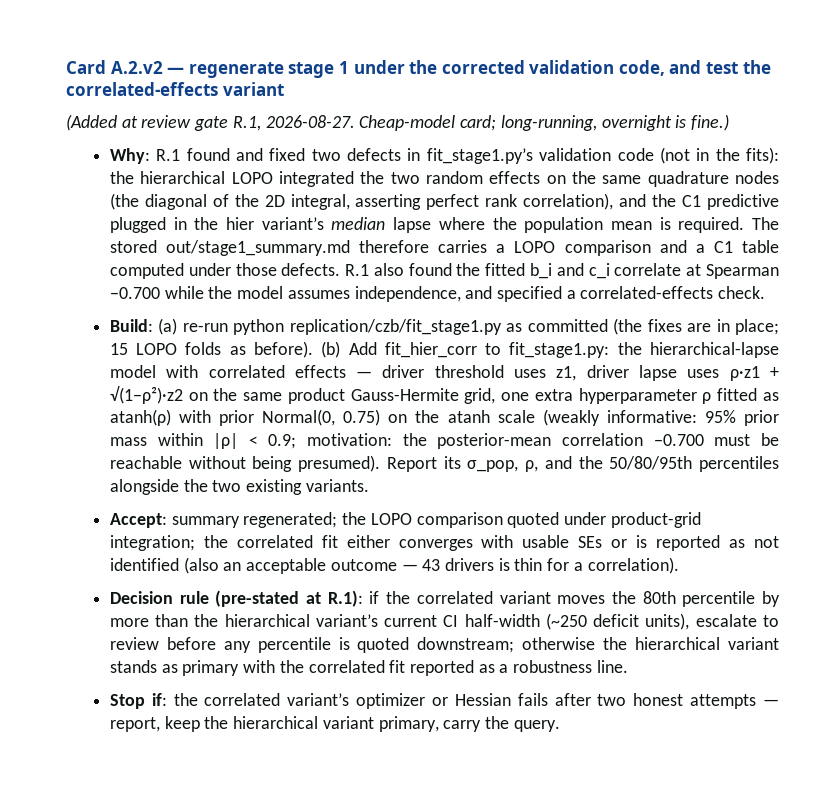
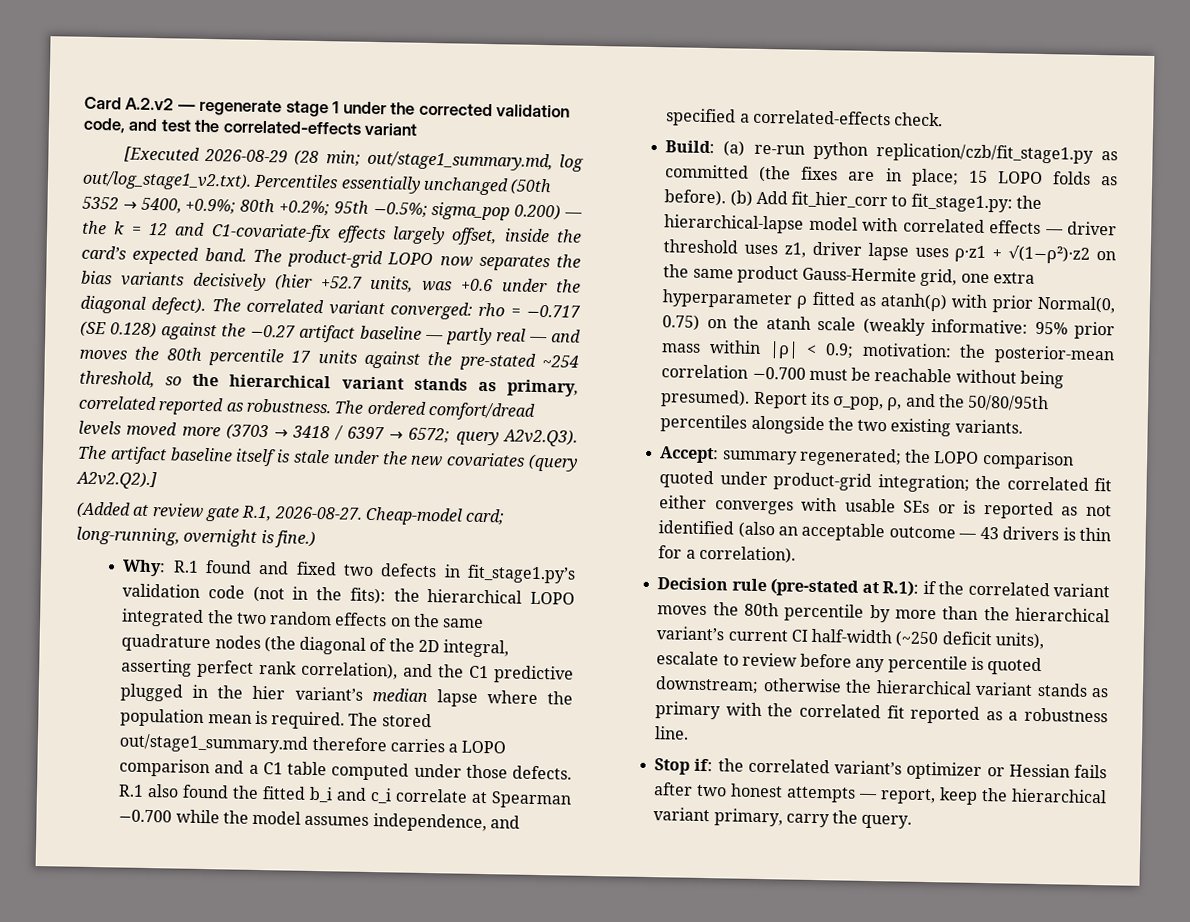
+ [Executed 2026-08-29 (28 min; out/stage1_summary.md, log out/log_stage1_v2.txt). Percentiles essentially unchanged (50th 5352 → 5400, +0.9%; 80th +0.2%; 95th −0.5%; sigma_pop 0.200) — the k = 12 and C1-covariate-fix effects largely offset, inside the card’s expected band. The product-grid LOPO now separates the bias variants decisively (hier +52.7 units, was +0.6 under the diagonal defect). The correlated variant converged: rho = −0.717 (SE 0.128) against the −0.27 artifact baseline — partly real — and moves the 80th percentile 17 units against the pre-stated ~254 threshold, so the hierarchical variant stands as primary, correlated reported as robustness. The ordered comfort/dread levels moved more (3703 → 3418 / 6397 → 6572; query A2v2.Q3). The artifact baseline itself is stale under the new covariates (query A2v2.Q2).]

